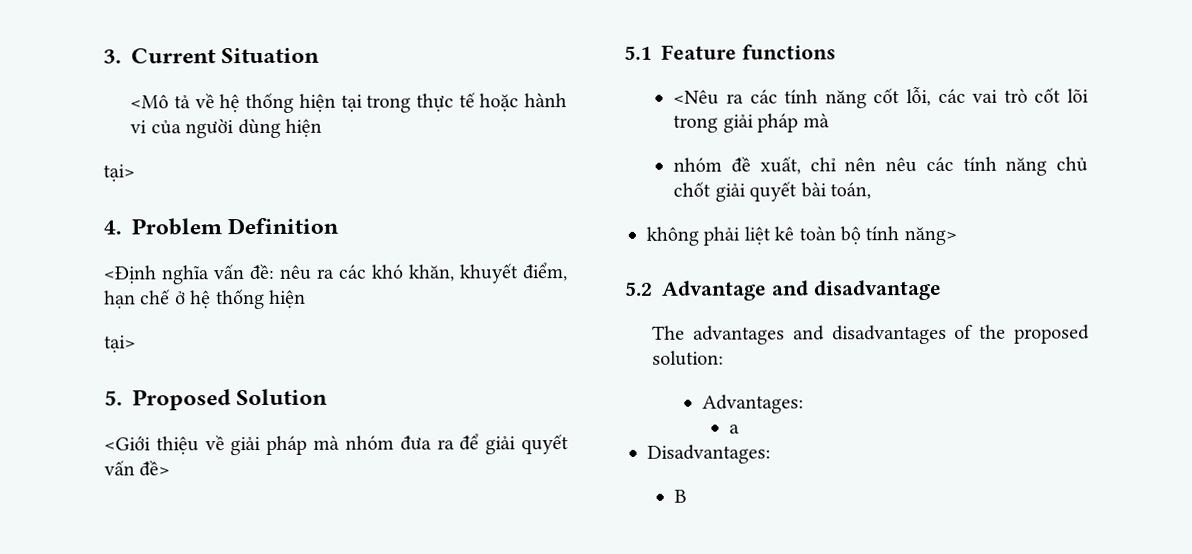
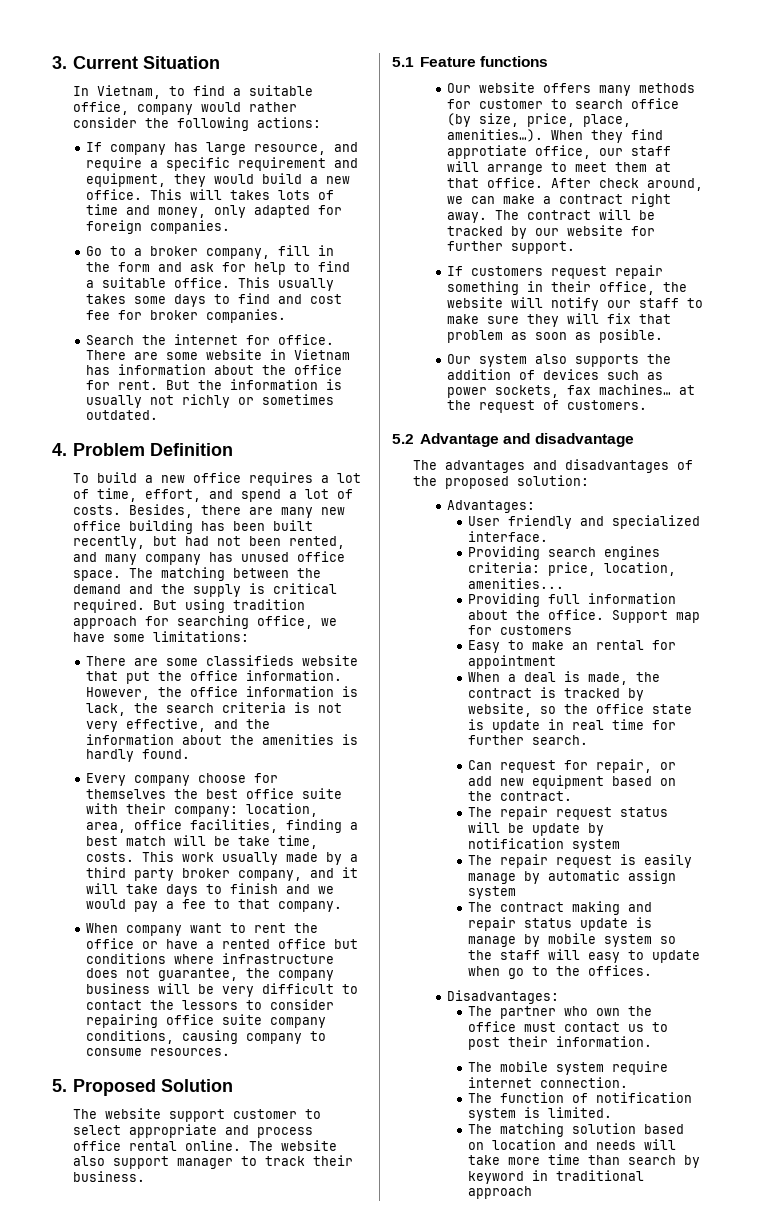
- <Mô tả về hệ thống hiện tại trong thực tế hoặc hành vi của người dùng hiện
- tại>
+ In Vietnam, to find a suitable office, company would rather consider the following actions:
+ If company has large resource, and require a specific requirement and equipment, they would build a new office. This will takes lots of time and money, only adapted for foreign companies.
+ Go to a broker company, fill in the form and ask for help to find a suitable office. This usually takes some days to find and cost fee for broker companies.
+ Search the internet for office. There are some website in Vietnam has information about the office for rent. But the information is usually not richly or sometimes outdated.
  4. Problem Definition
- <Định nghĩa vấn đề: nêu ra các khó khăn, khuyết điểm, hạn chế ở hệ thống hiện
- tại>
+ To build a new office requires a lot of time, effort, and spend a lot of costs. Besides, there are many new office building has been built recently, but had not been rented, and many company has unused office space. The matching between the demand and the supply is critical required. But using tradition approach for searching office, we have some limitations:
+ There are some classifieds website that put the office information. However, the office information is lack, the search criteria is not very effective, and the information about the amenities is hardly found.
+ Every company choose for themselves the best office suite with their company: location, area, office facilities, finding a best match will be take time, costs. This work usually made by a third party broker company, and it will take days to finish and we would pay a fee to that company.
+ When company want to rent the office or have a rented office but conditions where infrastructure does not guarantee, the company business will be very difficult to contact the lessors to consider repairing office suite company conditions, causing company to consume resources.
  5. Proposed Solution
- <Giới thiệu về giải pháp mà nhóm đưa ra để giải quyết vấn đề>
+ The website support customer to select appropriate and process office rental online. The website also support manager to track their business.
  5.1 Feature functions
- <Nêu ra các tính năng cốt lỗi, các vai trò cốt lõi trong giải pháp mà
- nhóm đề xuất, chỉ nên nêu các tính năng chủ chốt giải quyết bài toán,
- không phải liệt kê toàn bộ tính năng>
+ Our website offers many methods for customer to search office (by size, price, place, amenities…). When they find approtiate office, our staff will arrange to meet them at that office. After check around, we can make a contract right away. The contract will be tracked by our website for further support.
+ If customers request repair something in their office, the website will notify our staff to make sure they will fix that problem as soon as posible.
+ Our system also supports the addition of devices such as power sockets, fax machines… at the request of customers.
- a
+ User friendly and specialized interface.
+ Providing search engines criteria: price, location, amenities...
+ Providing full information about the office. Support map for customers
+ Easy to make an rental for appointment
+ When a deal is made, the contract is tracked by website, so the office state is update in real time for further search.
+ Can request for repair, or add new equipment based on the contract.
+ The repair request status will be update by notification system
+ The repair request is easily manage by automatic assign system
+ The contract making and repair status update is manage by mobile system so the staff will easy to update when go to the offices.
  Disadvantages:
- B
+ The partner who own the office must contact us to post their information.
+ The mobile system require internet connection.
+ The function of notification system is limited.
+ The matching solution based on location and needs will take more time than search by keyword in traditional approach

